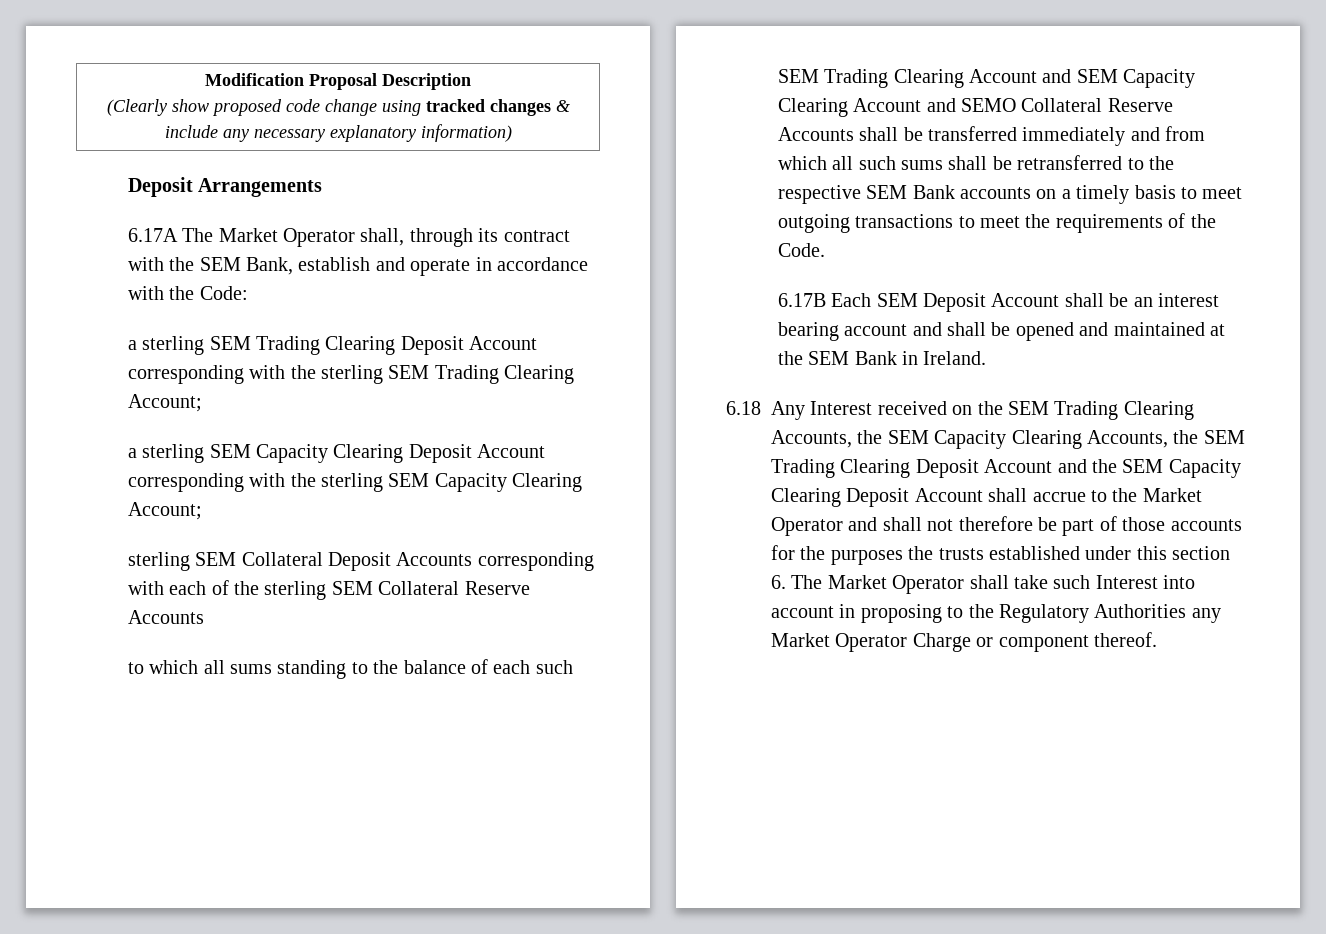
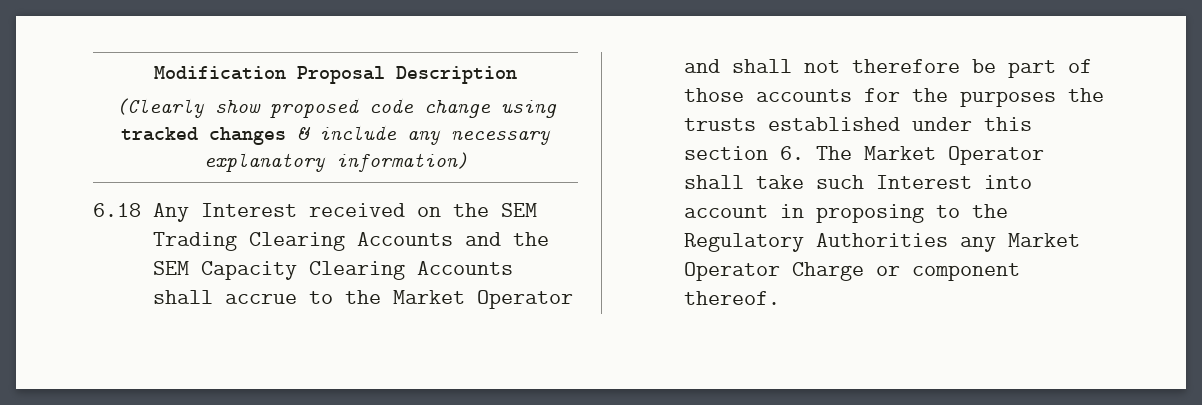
- Deposit Arrangements
- 6.17A The Market Operator shall, through its contract with the SEM Bank, establish and operate in accordance with the Code:
- a sterling SEM Trading Clearing Deposit Account corresponding with the sterling SEM Trading Clearing Account;
- a sterling SEM Capacity Clearing Deposit Account corresponding with the sterling SEM Capacity Clearing Account;
- sterling SEM Collateral Deposit Accounts corresponding with each of the sterling SEM Collateral Reserve Accounts
- to which all sums standing to the balance of each such SEM Trading Clearing Account and SEM Capacity Clearing Account and SEMO Collateral Reserve Accounts shall be transferred immediately and from which all such sums shall be retransferred to the respective SEM Bank accounts on a timely basis to meet outgoing transactions to meet the requirements of the Code.
- 6.17B Each SEM Deposit Account shall be an interest bearing account and shall be opened and maintained at the SEM Bank in Ireland.
- 6.18 Any Interest received on the SEM Trading Clearing Accounts, the SEM Capacity Clearing Accounts, the SEM Trading Clearing Deposit Account and the SEM Capacity Clearing Deposit Account shall accrue to the Market Operator and shall not therefore be part of those accounts for the purposes the trusts established under this section 6. The Market Operator shall take such Interest into account in proposing to the Regulatory Authorities any Market Operator Charge or component thereof.
+ 6.18 Any Interest received on the SEM Trading Clearing Accounts and the SEM Capacity Clearing Accounts shall accrue to the Market Operator and shall not therefore be part of those accounts for the purposes the trusts established under this section 6. The Market Operator shall take such Interest into account in proposing to the Regulatory Authorities any Market Operator Charge or component thereof.

